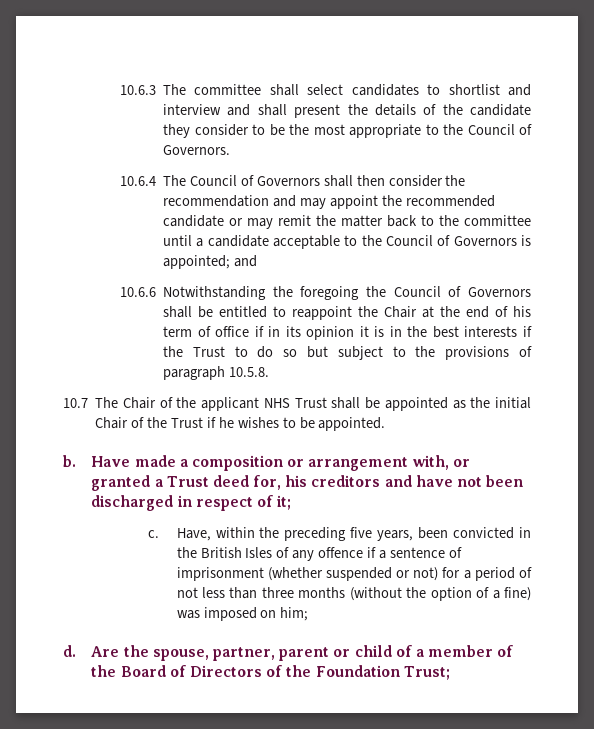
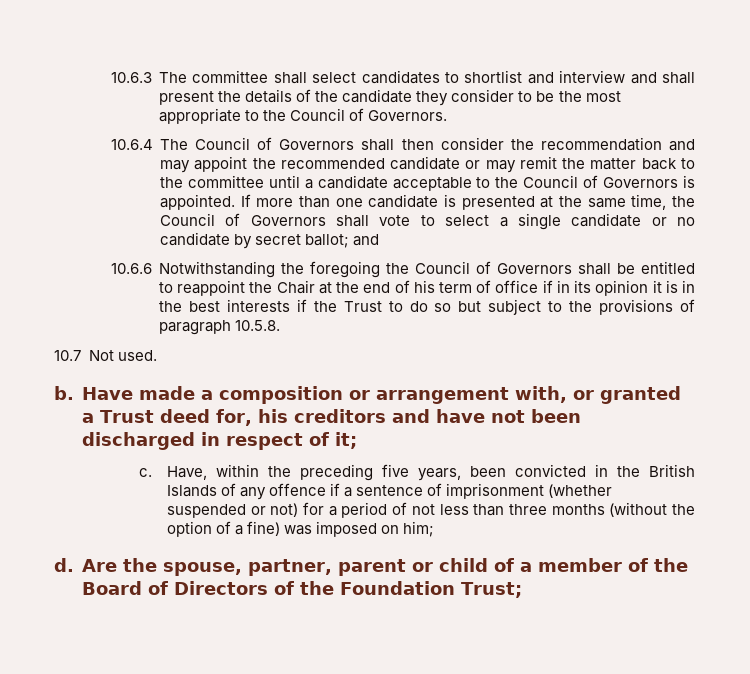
- 10.6.4 The Council of Governors shall then consider the recommendation and may appoint the recommended candidate or may remit the matter back to the committee until a candidate acceptable to the Council of Governors is appointed; and
+ 10.6.4 The Council of Governors shall then consider the recommendation and may appoint the recommended candidate or may remit the matter back to the committee until a candidate acceptable to the Council of Governors is appointed. If more than one candidate is presented at the same time, the Council of Governors shall vote to select a single candidate or no candidate by secret ballot; and
- 10.7 The Chair of the applicant NHS Trust shall be appointed as the initial Chair of the Trust if he wishes to be appointed.
+ 10.7 Not used.
- Have, within the preceding five years, been convicted in the British Isles of any offence if a sentence of imprisonment (whether suspended or not) for a period of not less than three months (without the option of a fine) was imposed on him;
+ Have, within the preceding five years, been convicted in the British Islands of any offence if a sentence of imprisonment (whether suspended or not) for a period of not less than three months (without the option of a fine) was imposed on him;

